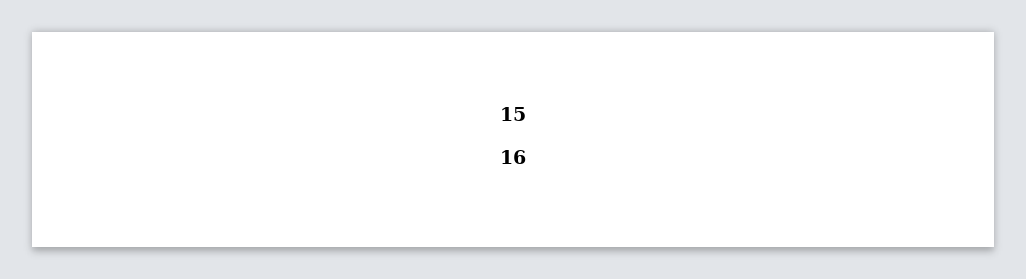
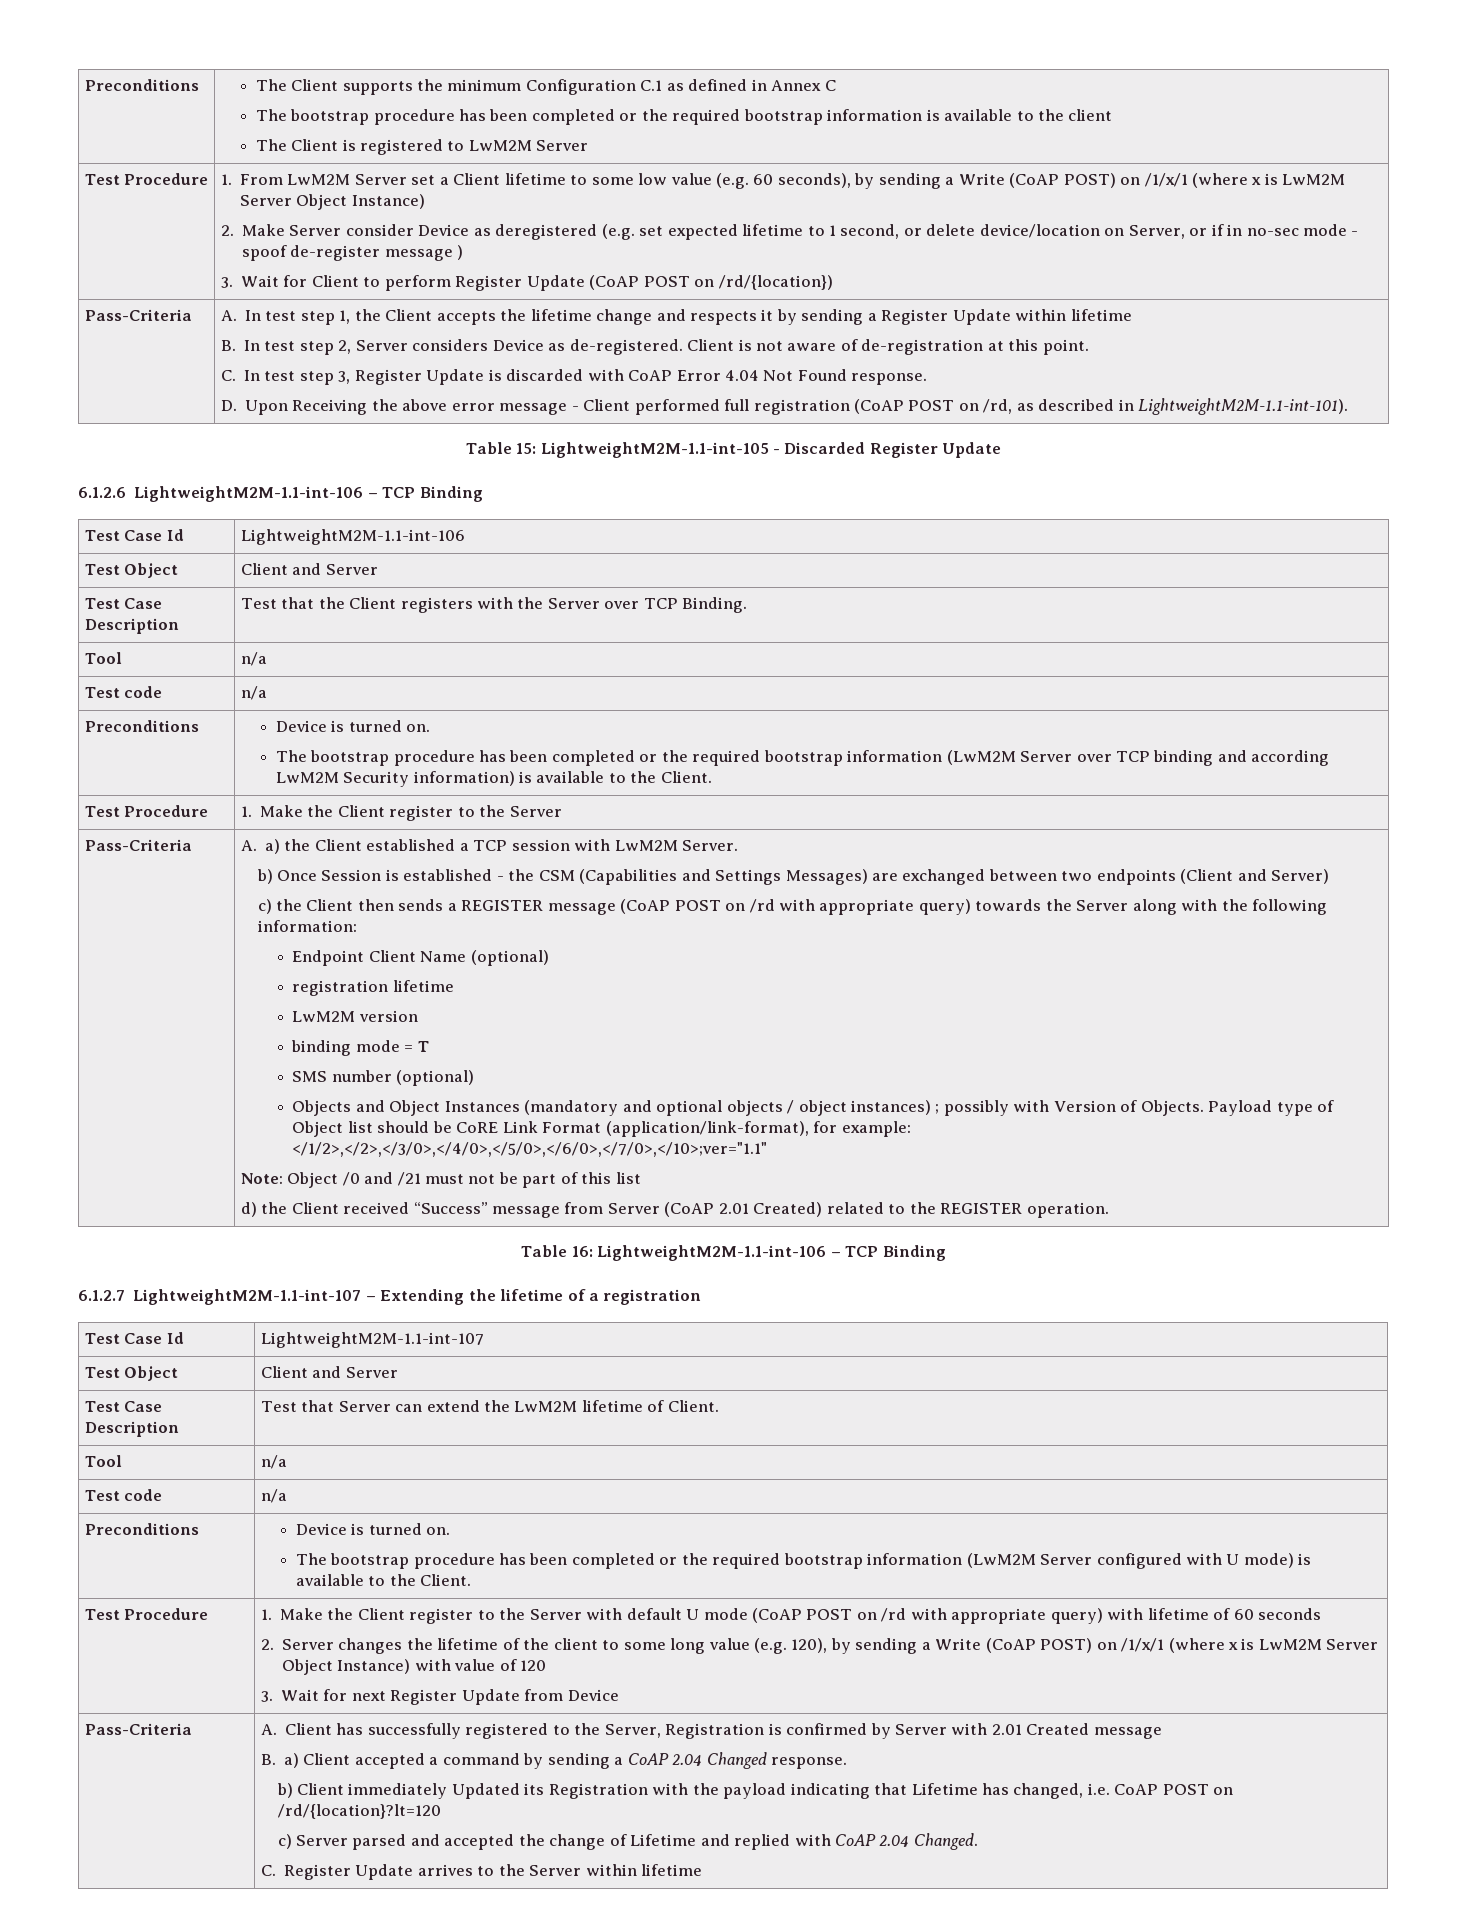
- 15
- 16
+ Preconditions | The Client supports the minimum Configuration C.1 as defined in Annex C
+ The bootstrap procedure has been completed or the required bootstrap information is available to the client
+ The Client is registered to LwM2M Server
+ Test Procedure | 1. From LwM2M Server set a Client lifetime to some low value (e.g. 60 seconds), by sending a Write (CoAP POST) on /1/x/1 (where x is LwM2M Server Object Instance)
+ 2. Make Server consider Device as deregistered (e.g. set expected lifetime to 1 second, or delete device/location on Server, or if in no-sec mode - spoof de-register message )
+ 3. Wait for Client to perform Register Update (CoAP POST on /rd/{location})
+ Pass-Criteria | A. In test step 1, the Client accepts the lifetime change and respects it by sending a Register Update within lifetime
+ B. In test step 2, Server considers Device as de-registered. Client is not aware of de-registration at this point.
+ C. In test step 3, Register Update is discarded with CoAP Error 4.04 Not Found response.
+ D. Upon Receiving the above error message - Client performed full registration (CoAP POST on /rd, as described in LightweightM2M-1.1-int-101).
+ Table 15: LightweightM2M-1.1-int-105 - Discarded Register Update
+ 6.1.2.6 LightweightM2M-1.1-int-106 – TCP Binding
+ Test Case Id | LightweightM2M-1.1-int-106
+ Test Object | Client and Server
+ Test Case Description | Test that the Client registers with the Server over TCP Binding.
+ Tool | n/a
+ Test code | n/a
+ Preconditions | Device is turned on.
+ The bootstrap procedure has been completed or the required bootstrap information (LwM2M Server over TCP binding and according LwM2M Security information) is available to the Client.
+ Test Procedure | 1. Make the Client register to the Server
+ Pass-Criteria | A. a) the Client established a TCP session with LwM2M Server.
+ b) Once Session is established - the CSM (Capabilities and Settings Messages) are exchanged between two endpoints (Client and Server)
+ c) the Client then sends a REGISTER message (CoAP POST on /rd with appropriate query) towards the Server along with the following information:
+ Endpoint Client Name (optional)
+ registration lifetime
+ LwM2M version
+ binding mode = T
+ SMS number (optional)
+ Objects and Object Instances (mandatory and optional objects / object instances) ; possibly with Version of Objects. Payload type of Object list should be CoRE Link Format (application/link-format), for example: </1/2>,</2>,</3/0>,</4/0>,</5/0>,</6/0>,</7/0>,</10>;ver="1.1"
+ Note: Object /0 and /21 must not be part of this list
+ d) the Client received “Success” message from Server (CoAP 2.01 Created) related to the REGISTER operation.
+ Table 16: LightweightM2M-1.1-int-106 – TCP Binding
+ 6.1.2.7 LightweightM2M-1.1-int-107 – Extending the lifetime of a registration
+ Test Case Id | LightweightM2M-1.1-int-107
+ Test Object | Client and Server
+ Test Case Description | Test that Server can extend the LwM2M lifetime of Client.
+ Tool | n/a
+ Test code | n/a
+ Preconditions | Device is turned on.
+ The bootstrap procedure has been completed or the required bootstrap information (LwM2M Server configured with U mode) is available to the Client.
+ Test Procedure | 1. Make the Client register to the Server with default U mode (CoAP POST on /rd with appropriate query) with lifetime of 60 seconds
+ 2. Server changes the lifetime of the client to some long value (e.g. 120), by sending a Write (CoAP POST) on /1/x/1 (where x is LwM2M Server Object Instance) with value of 120
+ 3. Wait for next Register Update from Device
+ Pass-Criteria | A. Client has successfully registered to the Server, Registration is confirmed by Server with 2.01 Created message
+ B. a) Client accepted a command by sending a CoAP 2.04 Changed response.
+ b) Client immediately Updated its Registration with the payload indicating that Lifetime has changed, i.e. CoAP POST on /rd/{location}?lt=120
+ c) Server parsed and accepted the change of Lifetime and replied with CoAP 2.04 Changed.
+ C. Register Update arrives to the Server within lifetime

